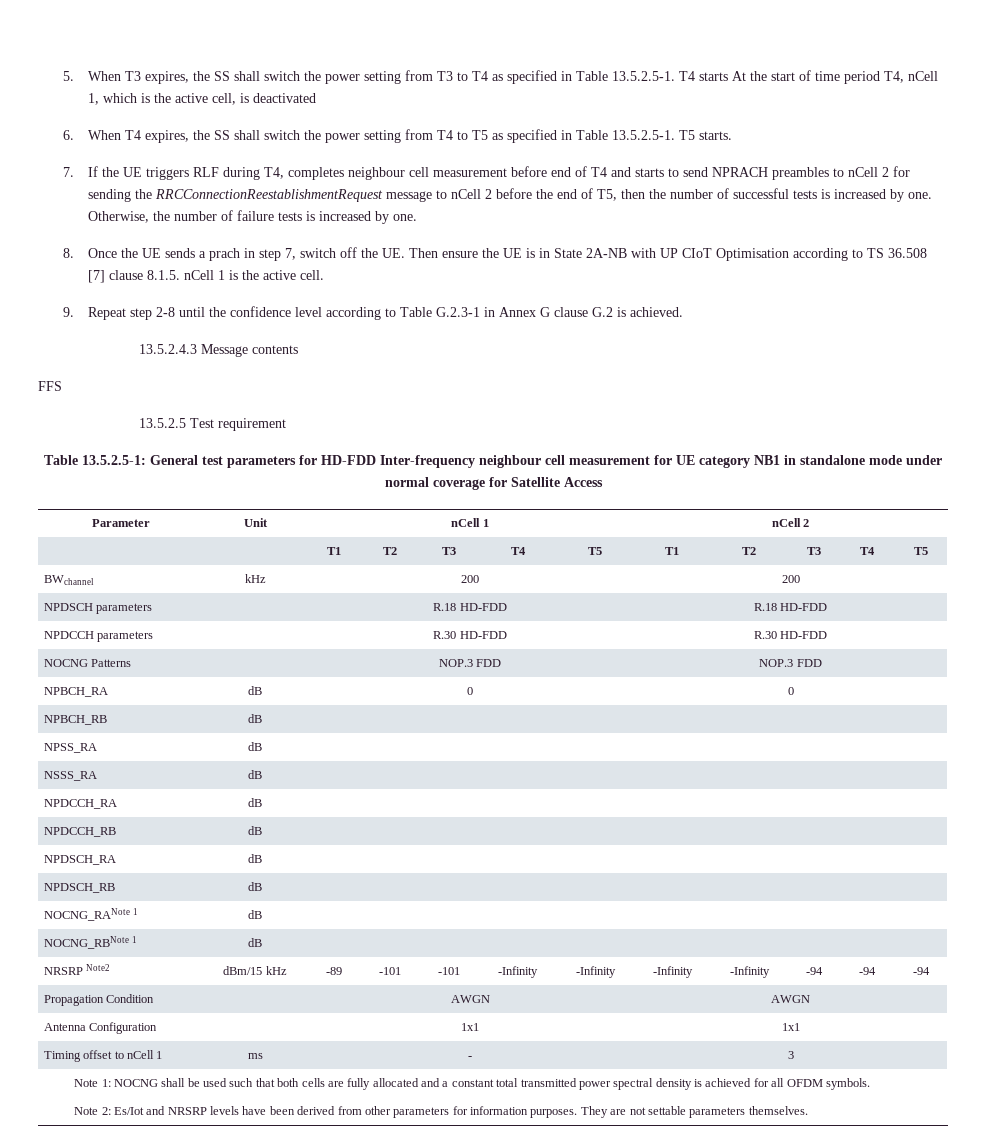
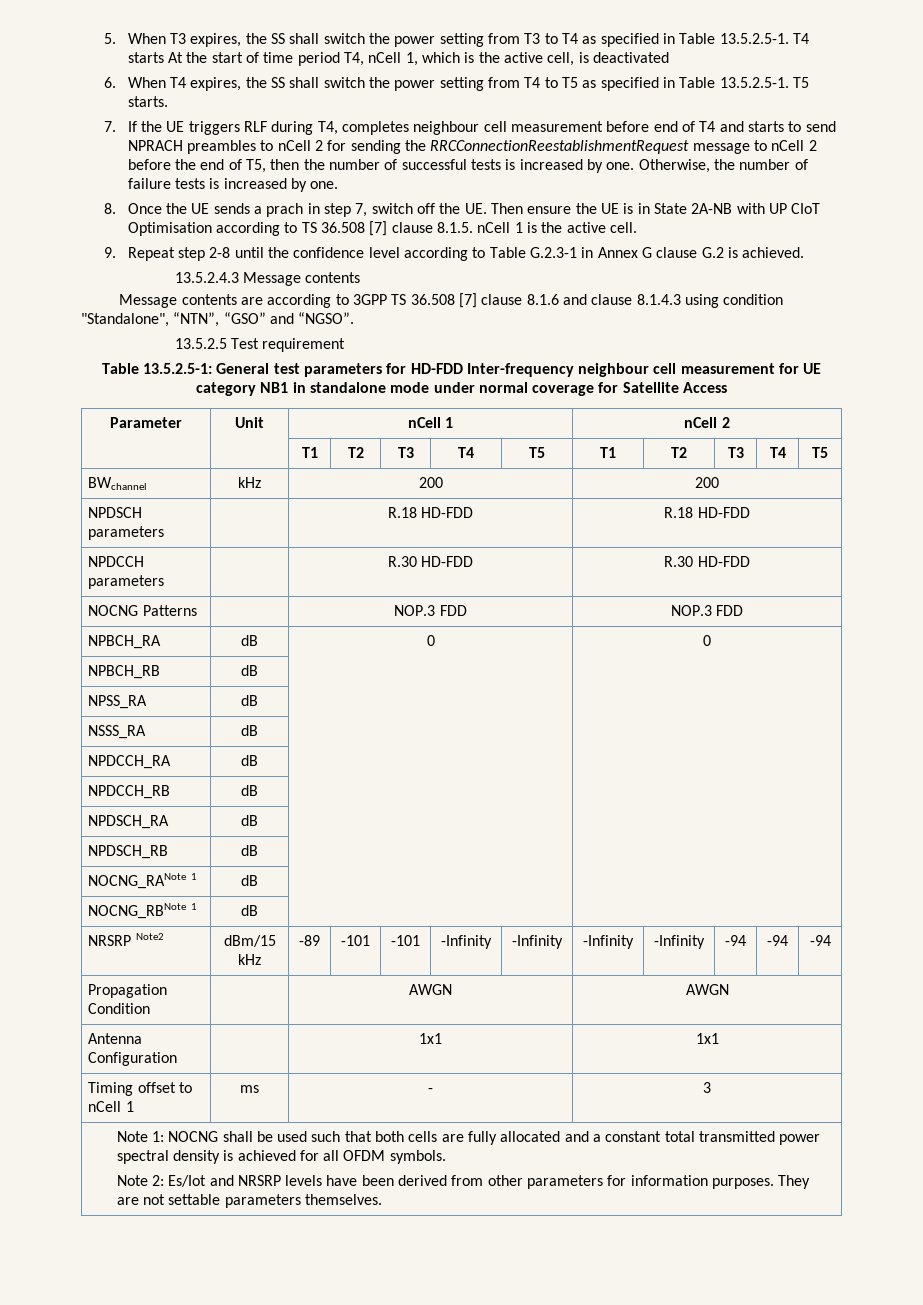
- FFS
+ Message contents are according to 3GPP TS 36.508 [7] clause 8.1.6 and clause 8.1.4.3 using condition "Standalone", “NTN”, “GSO” and “NGSO”.

